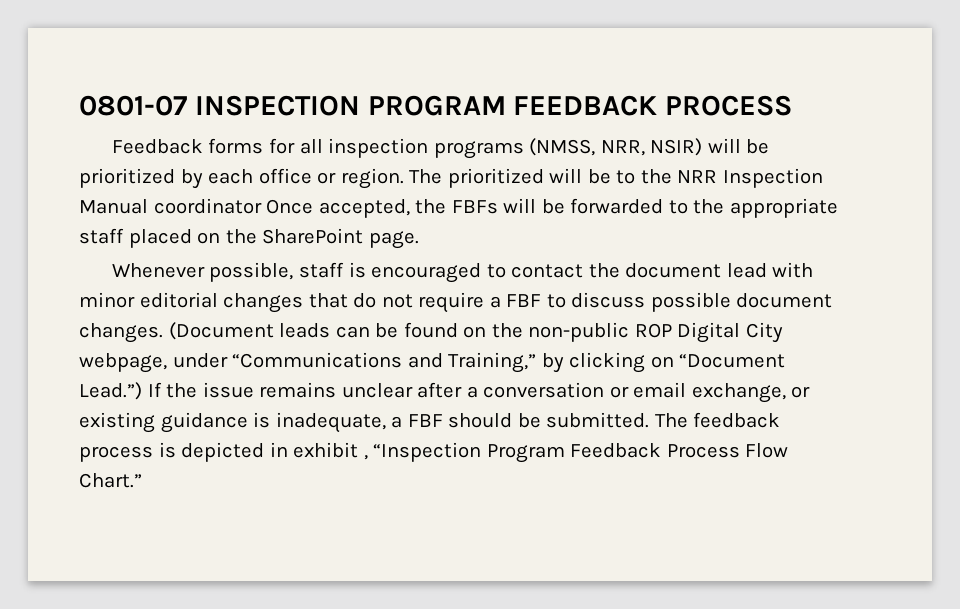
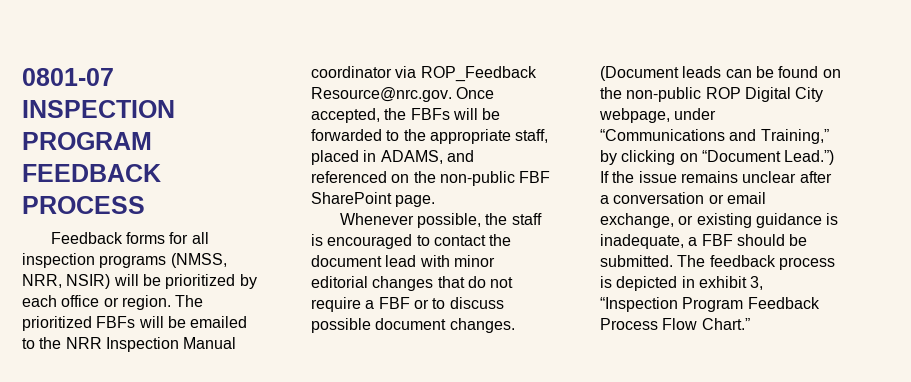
- The prioritized will be to the NRR Inspection Manual coordinator Once accepted, the FBFs will be forwarded to the appropriate staff placed on the SharePoint page.
+ The prioritized FBFs will be emailed to the NRR Inspection Manual coordinator via ROP_Feedback Resource@nrc.gov. Once accepted, the FBFs will be forwarded to the appropriate staff, placed in ADAMS, and referenced on the non-public FBF SharePoint page.
- Whenever possible, staff is encouraged to contact the document lead with minor editorial changes that do not require a FBF to discuss possible document changes.
+ Whenever possible, the staff is encouraged to contact the document lead with minor editorial changes that do not require a FBF or to discuss possible document changes.
- The feedback process is depicted in exhibit , “Inspection Program Feedback Process Flow Chart.”
+ The feedback process is depicted in exhibit 3, “Inspection Program Feedback Process Flow Chart.”

